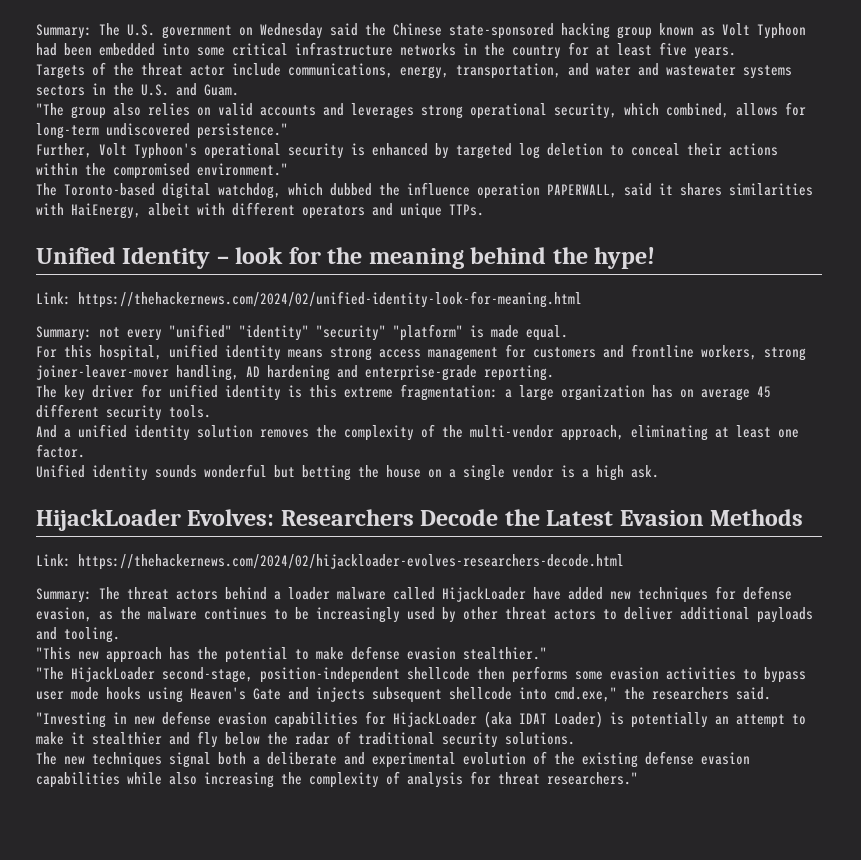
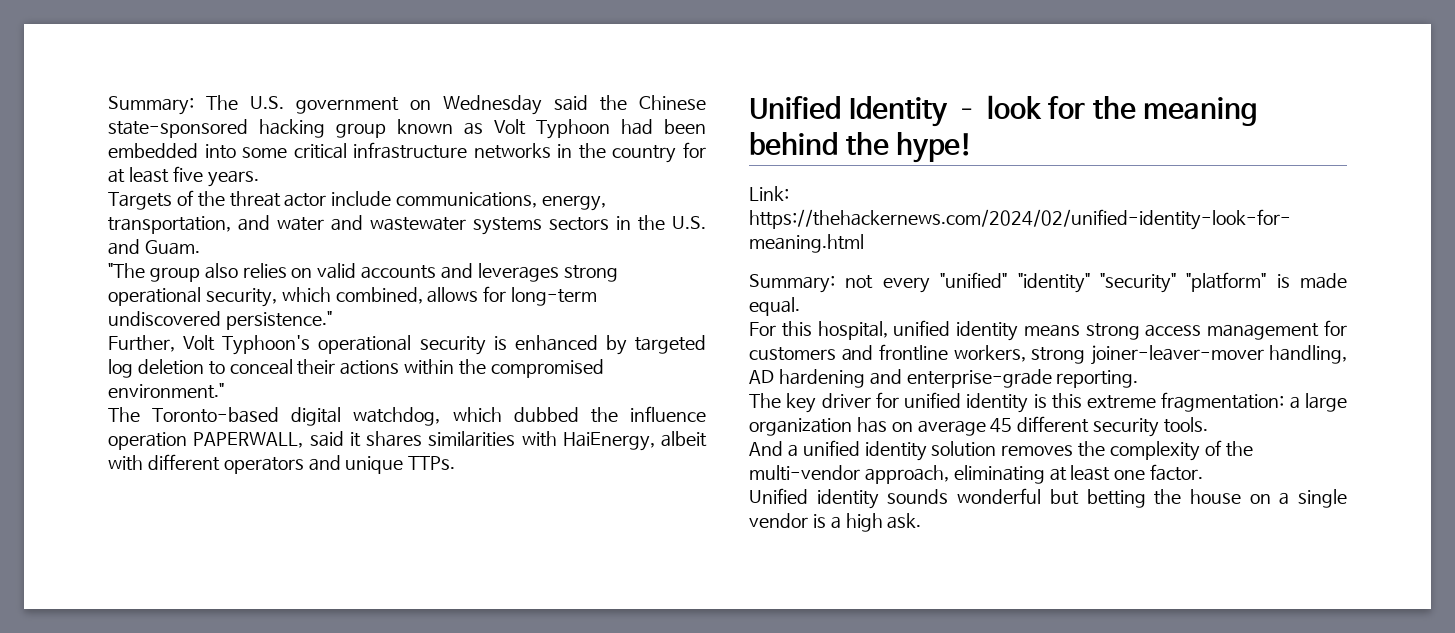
- HijackLoader Evolves: Researchers Decode the Latest Evasion Methods
- Link: https://thehackernews.com/2024/02/hijackloader-evolves-researchers-decode.html
- Summary: The threat actors behind a loader malware called HijackLoader have added new techniques for defense evasion, as the malware continues to be increasingly used by other threat actors to deliver additional payloads and tooling.
- "This new approach has the potential to make defense evasion stealthier."
- "The HijackLoader second-stage, position-independent shellcode then performs some evasion activities to bypass user mode hooks using Heaven's Gate and injects subsequent shellcode into cmd.exe," the researchers said.
- "Investing in new defense evasion capabilities for HijackLoader (aka IDAT Loader) is potentially an attempt to make it stealthier and fly below the radar of traditional security solutions.
- The new techniques signal both a deliberate and experimental evolution of the existing defense evasion capabilities while also increasing the complexity of analysis for threat researchers."

